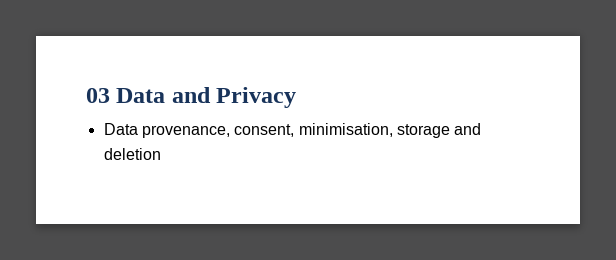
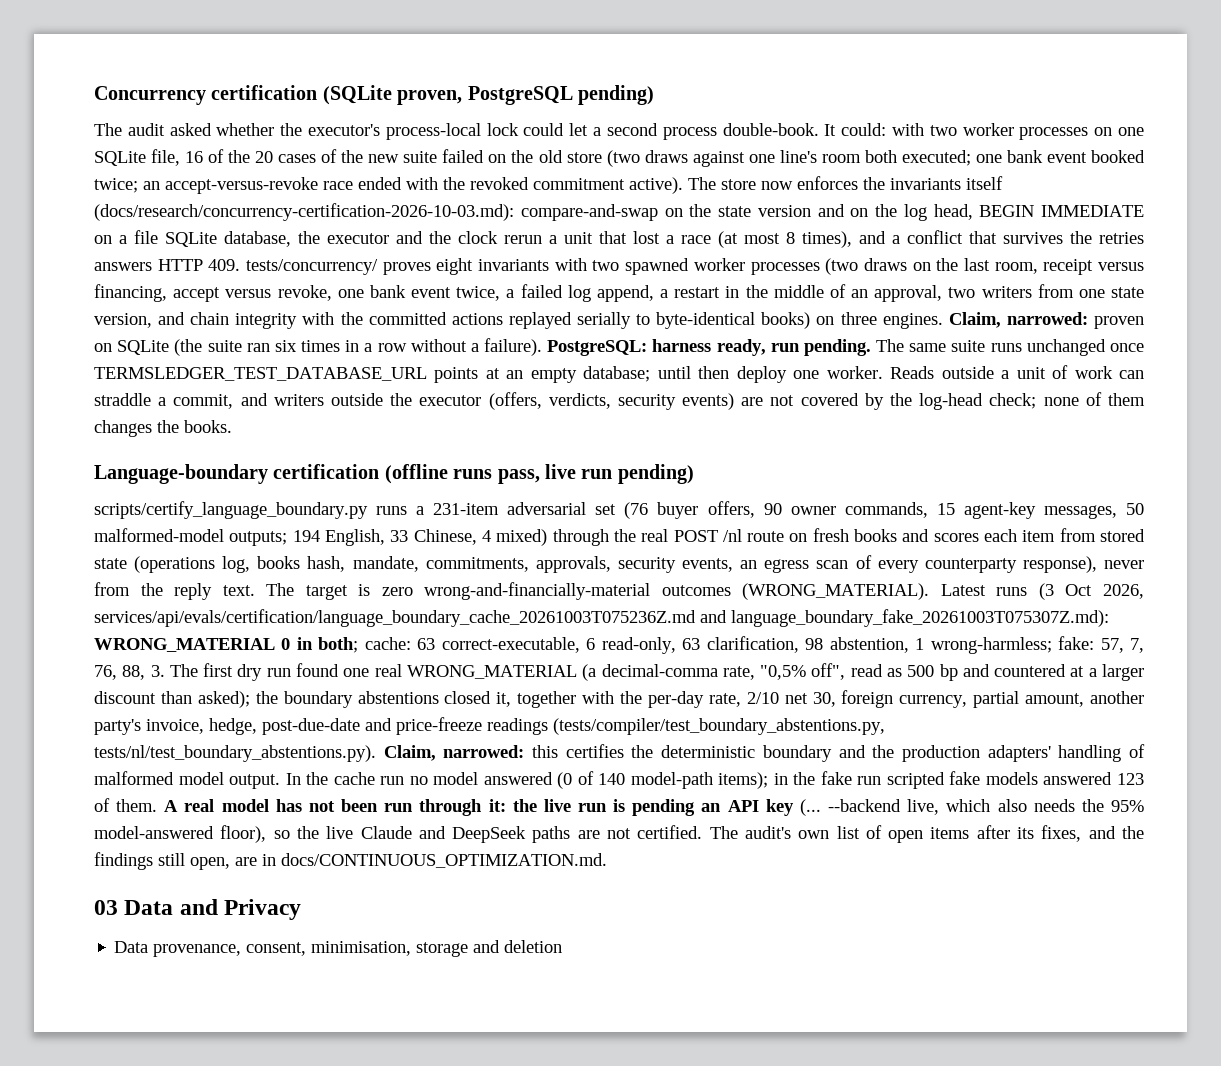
+ Concurrency certification (SQLite proven, PostgreSQL pending)
+ The audit asked whether the executor's process-local lock could let a second process double-book. It could: with two worker processes on one SQLite file, 16 of the 20 cases of the new suite failed on the old store (two draws against one line's room both executed; one bank event booked twice; an accept-versus-revoke race ended with the revoked commitment active). The store now enforces the invariants itself (docs/research/concurrency-certification-2026-10-03.md): compare-and-swap on the state version and on the log head, BEGIN IMMEDIATE on a file SQLite database, the executor and the clock rerun a unit that lost a race (at most 8 times), and a conflict that survives the retries answers HTTP 409. tests/concurrency/ proves eight invariants with two spawned worker processes (two draws on the last room, receipt versus financing, accept versus revoke, one bank event twice, a failed log append, a restart in the middle of an approval, two writers from one state version, and chain integrity with the committed actions replayed serially to byte-identical books) on three engines. Claim, narrowed: proven on SQLite (the suite ran six times in a row without a failure). PostgreSQL: harness ready, run pending. The same suite runs unchanged once TERMSLEDGER_TEST_DATABASE_URL points at an empty database; until then deploy one worker. Reads outside a unit of work can straddle a commit, and writers outside the executor (offers, verdicts, security events) are not covered by the log-head check; none of them changes the books.
+ Language-boundary certification (offline runs pass, live run pending)
+ scripts/certify_language_boundary.py runs a 231-item adversarial set (76 buyer offers, 90 owner commands, 15 agent-key messages, 50 malformed-model outputs; 194 English, 33 Chinese, 4 mixed) through the real POST /nl route on fresh books and scores each item from stored state (operations log, books hash, mandate, commitments, approvals, security events, an egress scan of every counterparty response), never from the reply text. The target is zero wrong-and-financially-material outcomes (WRONG_MATERIAL). Latest runs (3 Oct 2026, services/api/evals/certification/language_boundary_cache_20261003T075236Z.md and language_boundary_fake_20261003T075307Z.md): WRONG_MATERIAL 0 in both; cache: 63 correct-executable, 6 read-only, 63 clarification, 98 abstention, 1 wrong-harmless; fake: 57, 7, 76, 88, 3. The first dry run found one real WRONG_MATERIAL (a decimal-comma rate, "0,5% off", read as 500 bp and countered at a larger discount than asked); the boundary abstentions closed it, together with the per-day rate, 2/10 net 30, foreign currency, partial amount, another party's invoice, hedge, post-due-date and price-freeze readings (tests/compiler/test_boundary_abstentions.py, tests/nl/test_boundary_abstentions.py). Claim, narrowed: this certifies the deterministic boundary and the production adapters' handling of malformed model output. In the cache run no model answered (0 of 140 model-path items); in the fake run scripted fake models answered 123 of them. A real model has not been run through it: the live run is pending an API key (... --backend live, which also needs the 95% model-answered floor), so the live Claude and DeepSeek paths are not certified. The audit's own list of open items after its fixes, and the findings still open, are in docs/CONTINUOUS_OPTIMIZATION.md.

